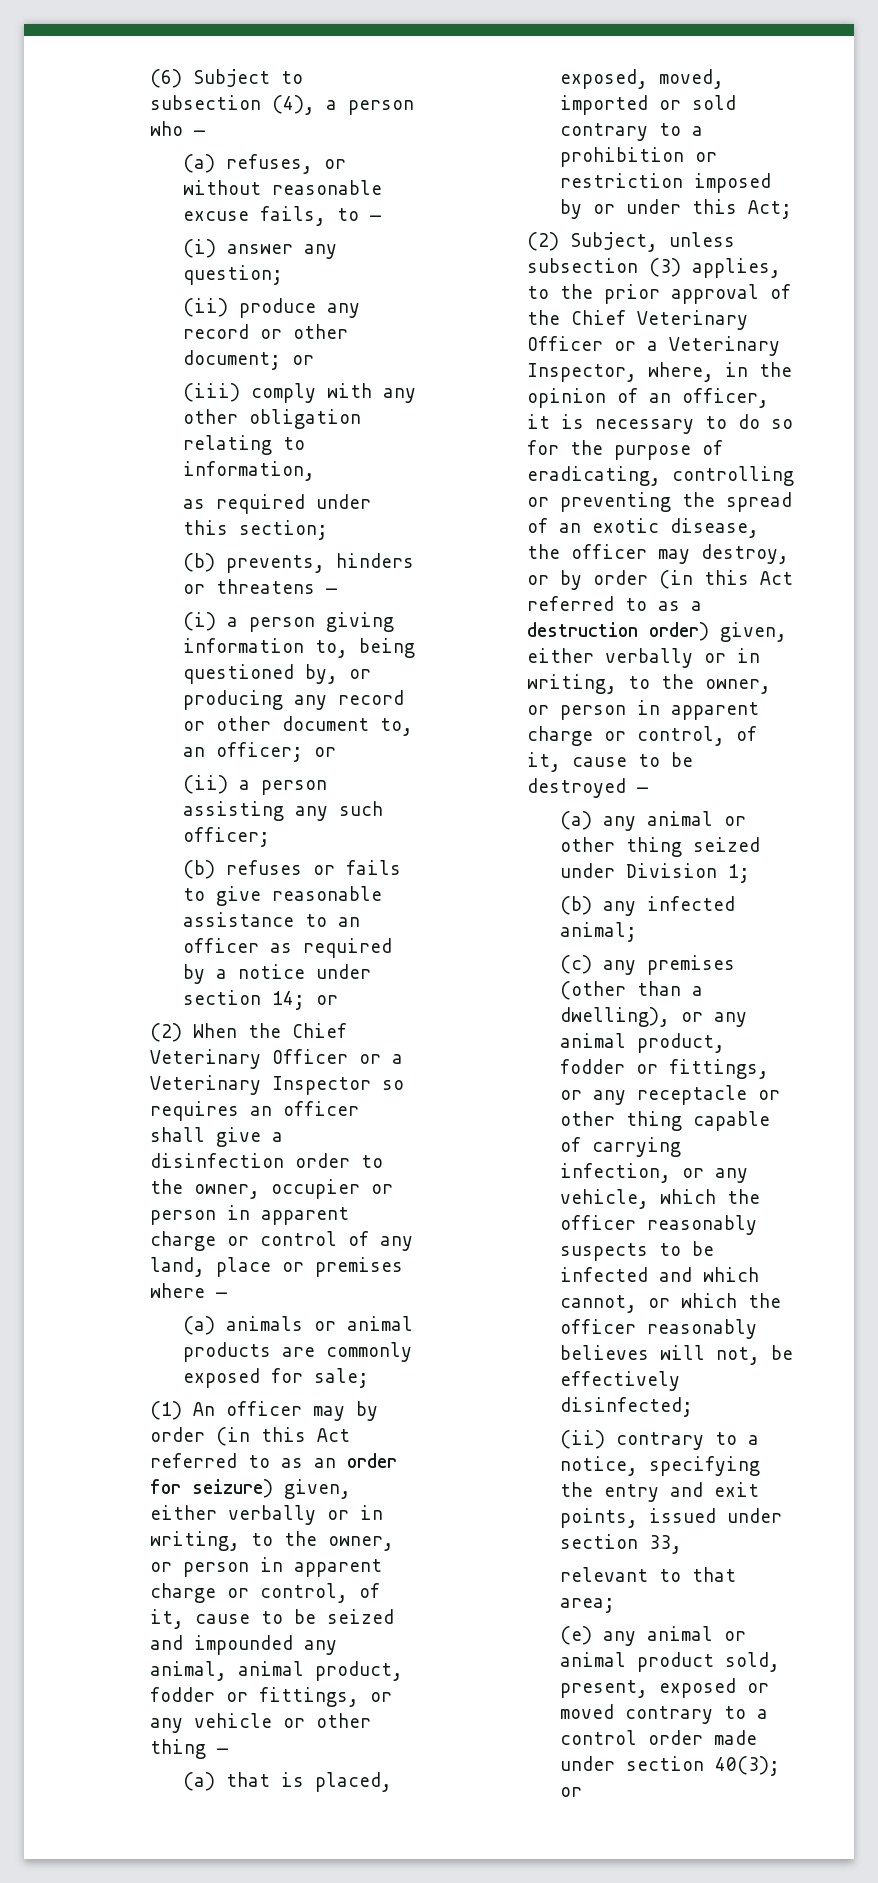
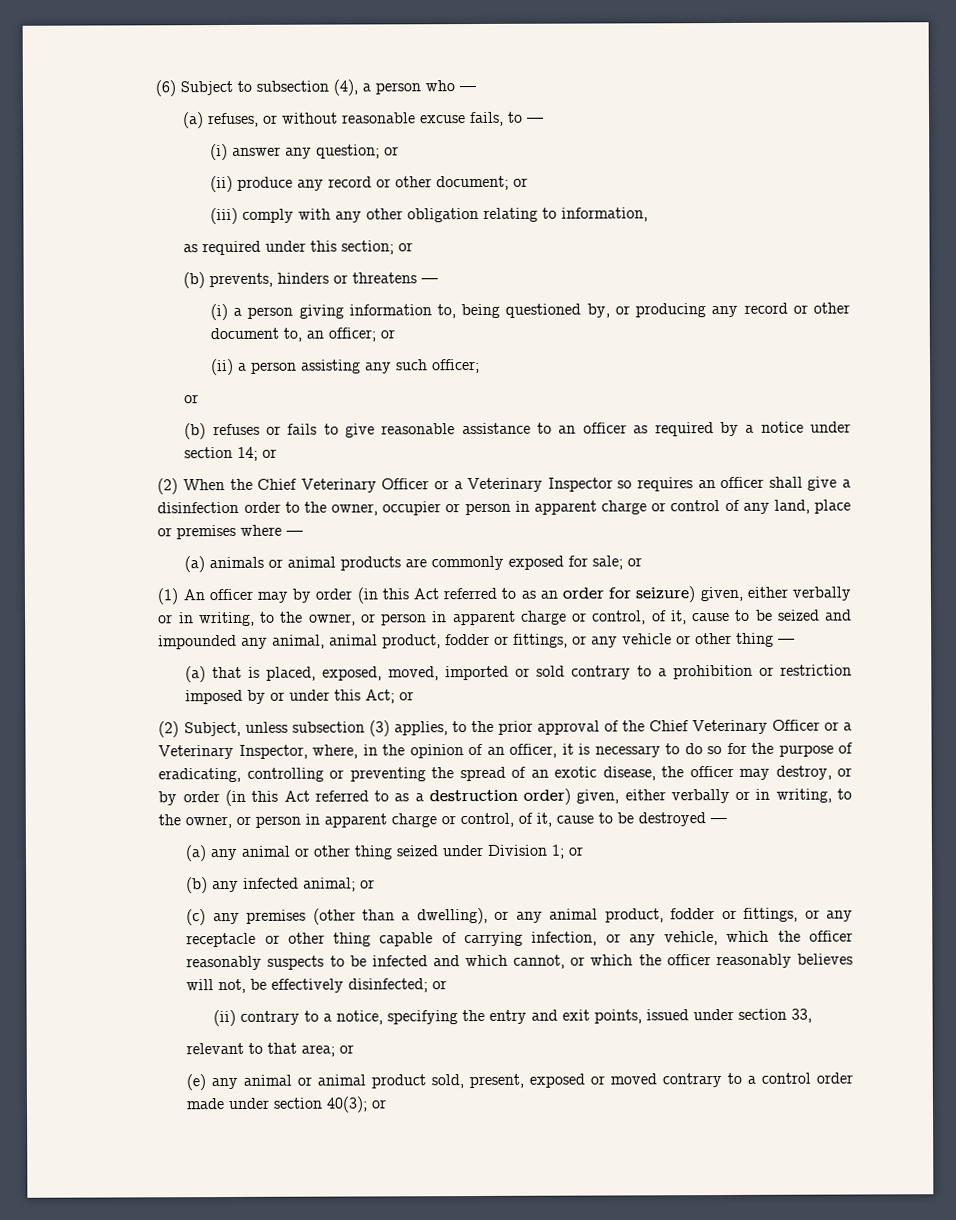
- (i) answer any question;
+ (i) answer any question; or
- as required under this section;
+ as required under this section; or
  (ii) a person assisting any such officer;
+ or
- (a) animals or animal products are commonly exposed for sale;
+ (a) animals or animal products are commonly exposed for sale; or
- (a) that is placed, exposed, moved, imported or sold contrary to a prohibition or restriction imposed by or under this Act;
+ (a) that is placed, exposed, moved, imported or sold contrary to a prohibition or restriction imposed by or under this Act; or
- (a) any animal or other thing seized under Division 1;
+ (a) any animal or other thing seized under Division 1; or
- (b) any infected animal;
+ (b) any infected animal; or
- (c) any premises (other than a dwelling), or any animal product, fodder or fittings, or any receptacle or other thing capable of carrying infection, or any vehicle, which the officer reasonably suspects to be infected and which cannot, or which the officer reasonably believes will not, be effectively disinfected;
+ (c) any premises (other than a dwelling), or any animal product, fodder or fittings, or any receptacle or other thing capable of carrying infection, or any vehicle, which the officer reasonably suspects to be infected and which cannot, or which the officer reasonably believes will not, be effectively disinfected; or
- relevant to that area;
+ relevant to that area; or

